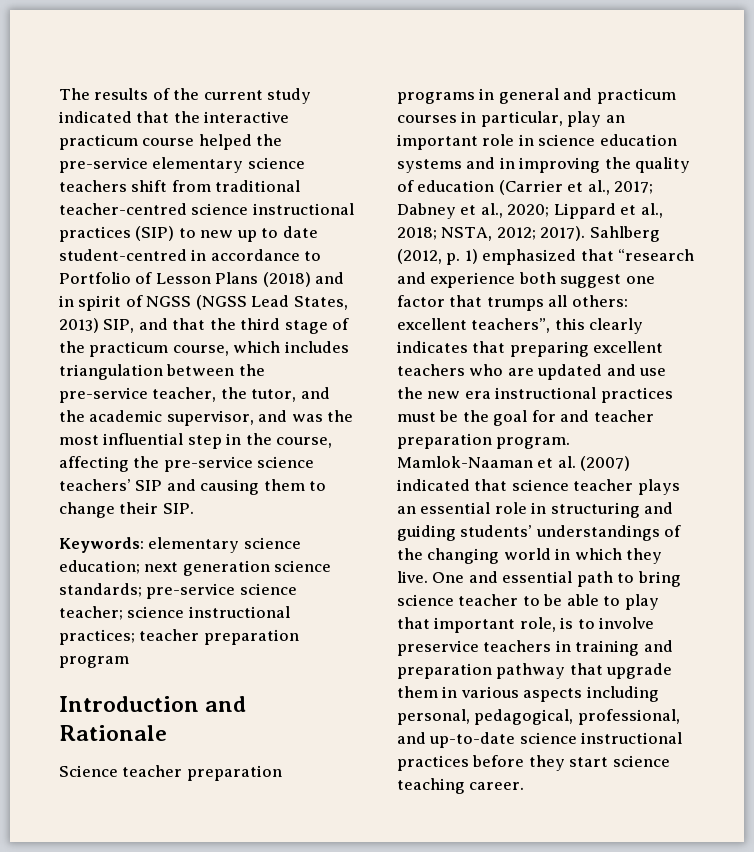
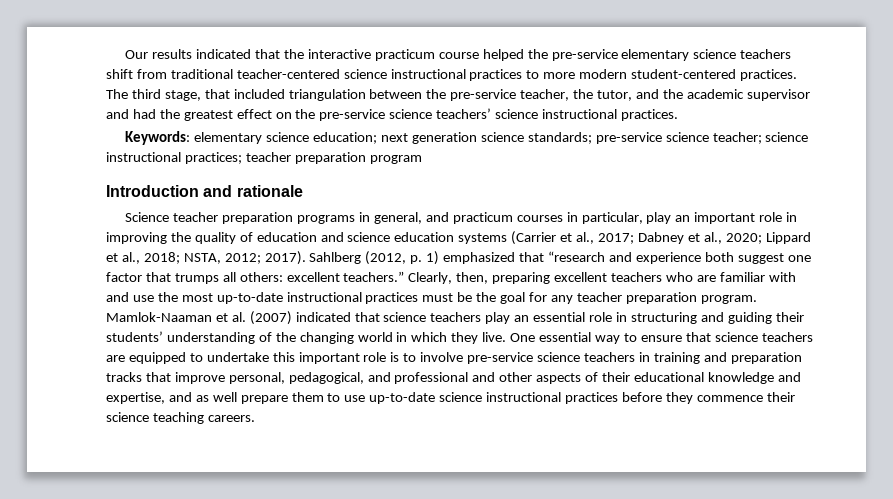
- The results of the current study indicated that the interactive practicum course helped the pre-service elementary science teachers shift from traditional teacher-centred science instructional practices (SIP) to new up to date student-centred in accordance to Portfolio of Lesson Plans (2018) and in spirit of NGSS (NGSS Lead States, 2013) SIP, and that the third stage of the practicum course, which includes triangulation between the pre-service teacher, the tutor, and the academic supervisor, and was the most influential step in the course, affecting the pre-service science teachers’ SIP and causing them to change their SIP.
+ Our results indicated that the interactive practicum course helped the pre-service elementary science teachers shift from traditional teacher-centered science instructional practices to more modern student-centered practices. The third stage, that included triangulation between the pre-service teacher, the tutor, and the academic supervisor and had the greatest effect on the pre-service science teachers’ science instructional practices.
- Introduction and Rationale
+ Introduction and rationale
- Science teacher preparation programs in general and practicum courses in particular, play an important role in science education systems and in improving the quality of education (Carrier et al., 2017; Dabney et al., 2020; Lippard et al., 2018; NSTA, 2012; 2017).
+ Science teacher preparation programs in general, and practicum courses in particular, play an important role in improving the quality of education and science education systems (Carrier et al., 2017; Dabney et al., 2020; Lippard et al., 2018; NSTA, 2012; 2017).
- Sahlberg (2012, p. 1) emphasized that “research and experience both suggest one factor that trumps all others: excellent teachers”, this clearly indicates that preparing excellent teachers who are updated and use the new era instructional practices must be the goal for and teacher preparation program.
+ Sahlberg (2012, p. 1) emphasized that “research and experience both suggest one factor that trumps all others: excellent teachers.” Clearly, then, preparing excellent teachers who are familiar with and use the most up-to-date instructional practices must be the goal for any teacher preparation program.
- Mamlok-Naaman et al. (2007) indicated that science teacher plays an essential role in structuring and guiding students’ understandings of the changing world in which they live.
+ Mamlok-Naaman et al. (2007) indicated that science teachers play an essential role in structuring and guiding their students’ understanding of the changing world in which they live.
- One and essential path to bring science teacher to be able to play that important role, is to involve preservice teachers in training and preparation pathway that upgrade them in various aspects including personal, pedagogical, professional, and up-to-date science instructional practices before they start science teaching career.
+ One essential way to ensure that science teachers are equipped to undertake this important role is to involve pre-service science teachers in training and preparation tracks that improve personal, pedagogical, and professional and other aspects of their educational knowledge and expertise, and as well prepare them to use up-to-date science instructional practices before they commence their science teaching careers.

